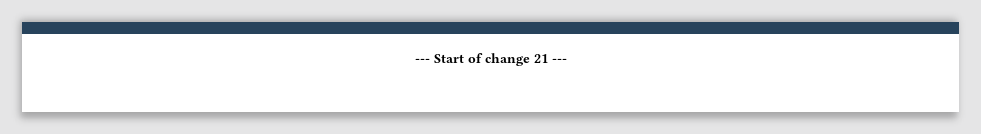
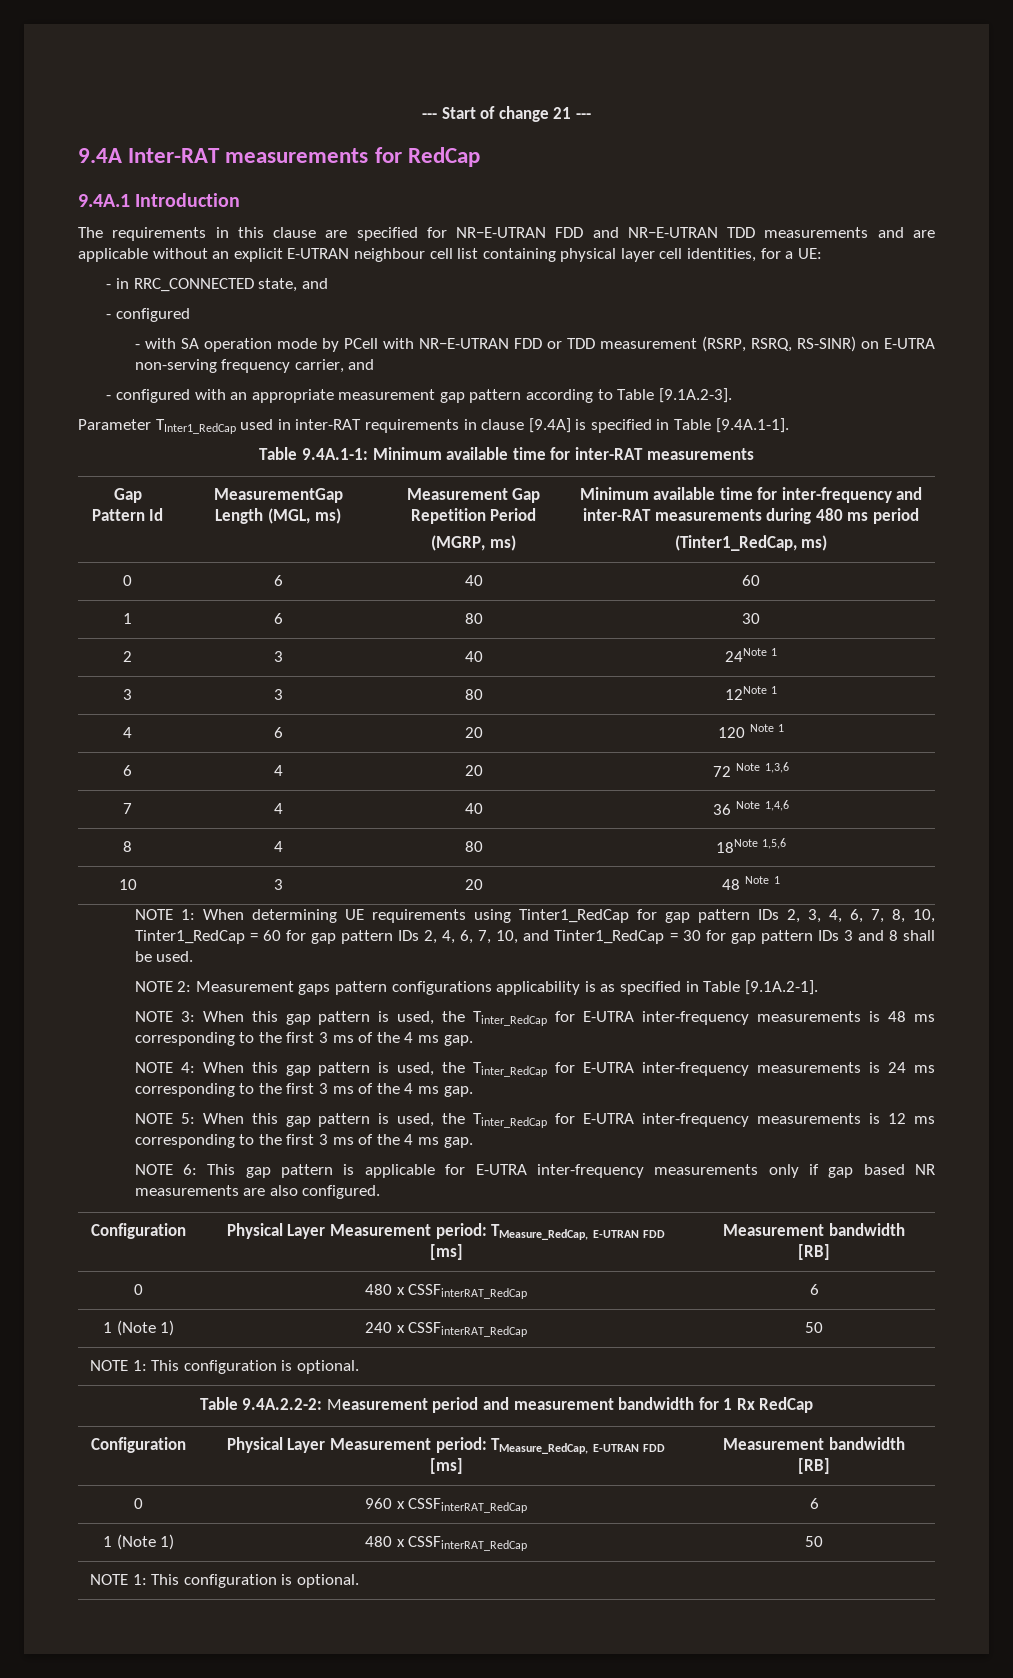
+ 9.4A Inter-RAT measurements for RedCap
+ 9.4A.1 Introduction
+ The requirements in this clause are specified for NR−E-UTRAN FDD and NR−E-UTRAN TDD measurements and are applicable without an explicit E-UTRAN neighbour cell list containing physical layer cell identities, for a UE:
+ - in RRC_CONNECTED state, and
+ - configured
+ - with SA operation mode by PCell with NR−E-UTRAN FDD or TDD measurement (RSRP, RSRQ, RS-SINR) on E-UTRA non-serving frequency carrier, and
+ - configured with an appropriate measurement gap pattern according to Table [9.1A.2-3].
+ Parameter TInter1_RedCap used in inter-RAT requirements in clause [9.4A] is specified in Table [9.4A.1-1].
+ Table 9.4A.1-1: Minimum available time for inter-RAT measurements
+ Gap Pattern Id | MeasurementGap Length (MGL, ms) | Measurement Gap Repetition Period
+ (MGRP, ms) | Minimum available time for inter-frequency and inter-RAT measurements during 480 ms period
+ (Tinter1_RedCap, ms)
+ 0 | 6 | 40 | 60
+ 1 | 6 | 80 | 30
+ 2 | 3 | 40 | 24Note 1
+ 3 | 3 | 80 | 12Note 1
+ 4 | 6 | 20 | 120 Note 1
+ 6 | 4 | 20 | 72 Note 1,3,6
+ 7 | 4 | 40 | 36 Note 1,4,6
+ 8 | 4 | 80 | 18Note 1,5,6
+ 10 | 3 | 20 | 48 Note 1
+ NOTE 1: When determining UE requirements using Tinter1_RedCap for gap pattern IDs 2, 3, 4, 6, 7, 8, 10, Tinter1_RedCap = 60 for gap pattern IDs 2, 4, 6, 7, 10, and Tinter1_RedCap = 30 for gap pattern IDs 3 and 8 shall be used.
+ NOTE 2: Measurement gaps pattern configurations applicability is as specified in Table [9.1A.2-1].
+ NOTE 3: When this gap pattern is used, the Tinter_RedCap for E-UTRA inter-frequency measurements is 48 ms corresponding to the first 3 ms of the 4 ms gap.
+ NOTE 4: When this gap pattern is used, the Tinter_RedCap for E-UTRA inter-frequency measurements is 24 ms corresponding to the first 3 ms of the 4 ms gap.
+ NOTE 5: When this gap pattern is used, the Tinter_RedCap for E-UTRA inter-frequency measurements is 12 ms corresponding to the first 3 ms of the 4 ms gap.
+ NOTE 6: This gap pattern is applicable for E-UTRA inter-frequency measurements only if gap based NR measurements are also configured.
+ Configuration | Physical Layer Measurement period: TMeasure_RedCap, E-UTRAN FDD [ms] | Measurement bandwidth [RB]
+ 0 | 480 x CSSFinterRAT_RedCap | 6
+ 1 (Note 1) | 240 x CSSFinterRAT_RedCap | 50
+ NOTE 1: This configuration is optional.
+ Table 9.4A.2.2-2: Measurement period and measurement bandwidth for 1 Rx RedCap
+ Configuration | Physical Layer Measurement period: TMeasure_RedCap, E-UTRAN FDD [ms] | Measurement bandwidth [RB]
+ 0 | 960 x CSSFinterRAT_RedCap | 6
+ 1 (Note 1) | 480 x CSSFinterRAT_RedCap | 50
+ NOTE 1: This configuration is optional.

